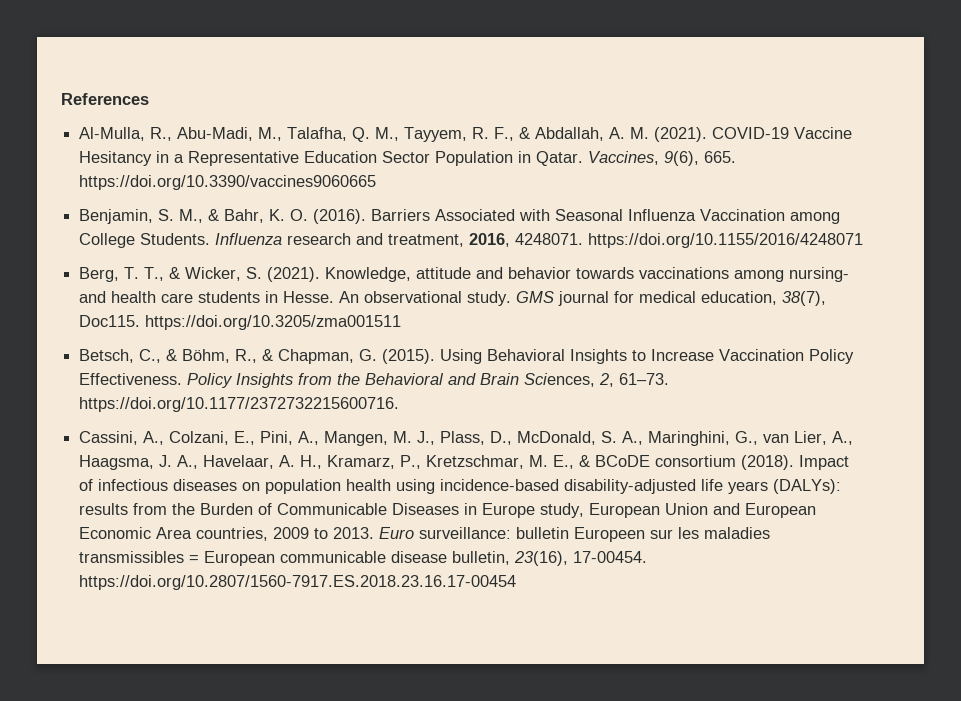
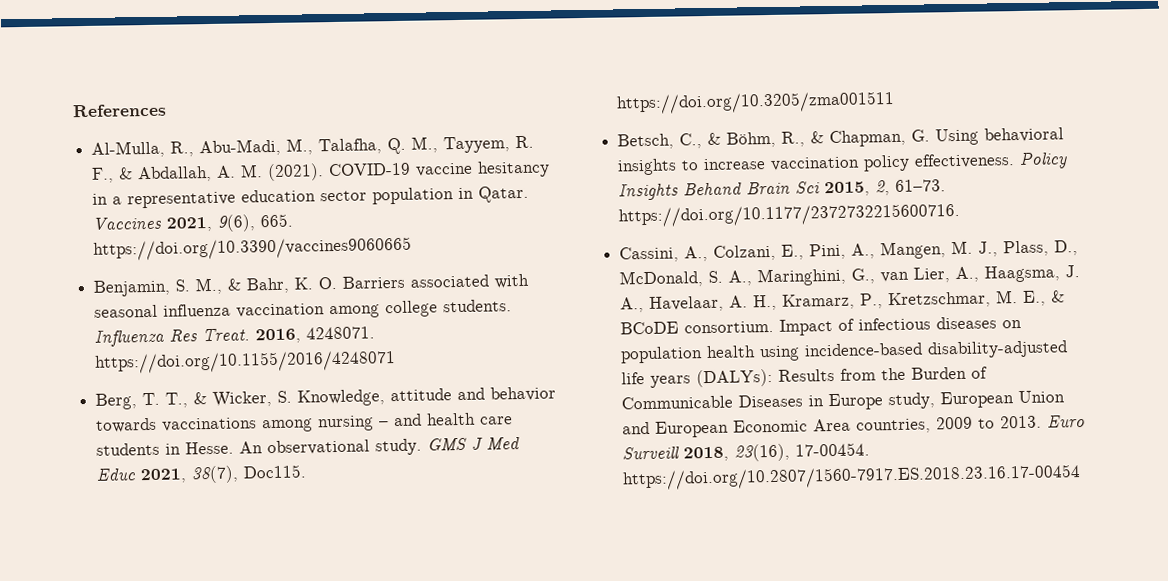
- COVID-19 Vaccine Hesitancy in a Representative Education Sector Population in Qatar. Vaccines, 9(6), 665. https://doi.org/10.3390/vaccines9060665
+ COVID-19 vaccine hesitancy in a representative education sector population in Qatar. Vaccines 2021, 9(6), 665. https://doi.org/10.3390/vaccines9060665
- Benjamin, S. M., & Bahr, K. O. (2016). Barriers Associated with Seasonal Influenza Vaccination among College Students. Influenza research and treatment, 2016, 4248071. https://doi.org/10.1155/2016/4248071
+ Benjamin, S. M., & Bahr, K. O. Barriers associated with seasonal influenza vaccination among college students. Influenza Res Treat. 2016, 4248071. https://doi.org/10.1155/2016/4248071
- Berg, T. T., & Wicker, S. (2021). Knowledge, attitude and behavior towards vaccinations among nursing- and health care students in Hesse.
+ Berg, T. T., & Wicker, S. Knowledge, attitude and behavior towards vaccinations among nursing – and health care students in Hesse.
- GMS journal for medical education, 38(7), Doc115. https://doi.org/10.3205/zma001511
+ GMS J Med Educ 2021, 38(7), Doc115. https://doi.org/10.3205/zma001511
- Betsch, C., & Böhm, R., & Chapman, G. (2015). Using Behavioral Insights to Increase Vaccination Policy Effectiveness. Policy Insights from the Behavioral and Brain Sciences, 2, 61–73. https://doi.org/10.1177/2372732215600716.
+ Betsch, C., & Böhm, R., & Chapman, G. Using behavioral insights to increase vaccination policy effectiveness. Policy Insights Behand Brain Sci 2015, 2, 61–73. https://doi.org/10.1177/2372732215600716.
- Cassini, A., Colzani, E., Pini, A., Mangen, M. J., Plass, D., McDonald, S. A., Maringhini, G., van Lier, A., Haagsma, J. A., Havelaar, A. H., Kramarz, P., Kretzschmar, M. E., & BCoDE consortium (2018).
+ Cassini, A., Colzani, E., Pini, A., Mangen, M. J., Plass, D., McDonald, S. A., Maringhini, G., van Lier, A., Haagsma, J. A., Havelaar, A. H., Kramarz, P., Kretzschmar, M. E., & BCoDE consortium.
- Impact of infectious diseases on population health using incidence-based disability-adjusted life years (DALYs): results from the Burden of Communicable Diseases in Europe study, European Union and European Economic Area countries, 2009 to 2013.
+ Impact of infectious diseases on population health using incidence-based disability-adjusted life years (DALYs): Results from the Burden of Communicable Diseases in Europe study, European Union and European Economic Area countries, 2009 to 2013.
- Euro surveillance: bulletin Europeen sur les maladies transmissibles = European communicable disease bulletin, 23(16), 17-00454. https://doi.org/10.2807/1560-7917.ES.2018.23.16.17-00454
+ Euro Surveill 2018, 23(16), 17-00454. https://doi.org/10.2807/1560-7917.ES.2018.23.16.17-00454

